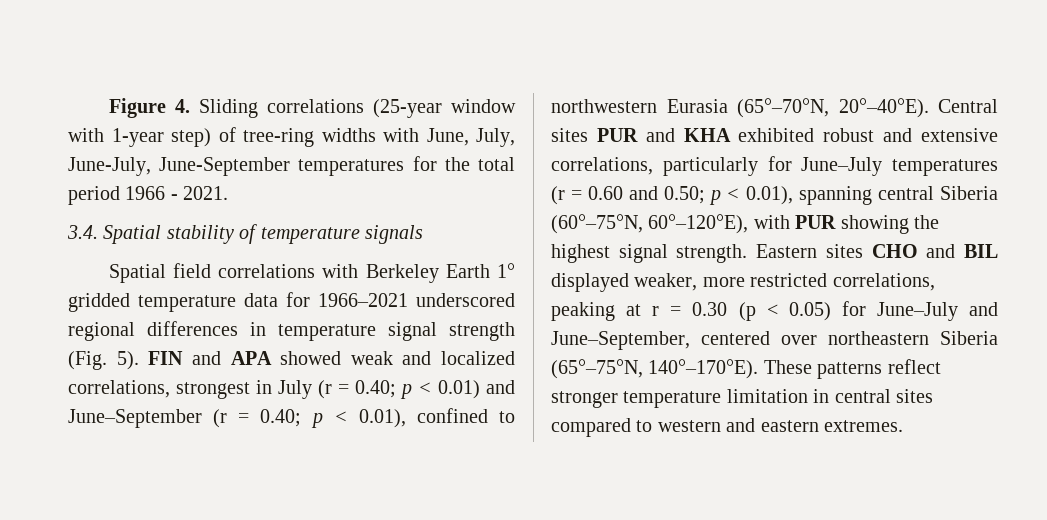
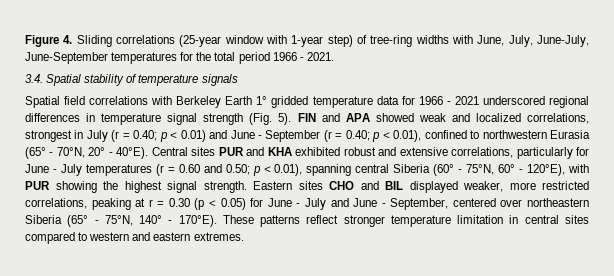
- Spatial field correlations with Berkeley Earth 1° gridded temperature data for 1966–2021 underscored regional differences in temperature signal strength (Fig. 5).
+ Spatial field correlations with Berkeley Earth 1° gridded temperature data for 1966 - 2021 underscored regional differences in temperature signal strength (Fig. 5).
- FIN and APA showed weak and localized correlations, strongest in July (r = 0.40; p < 0.01) and June–September (r = 0.40; p < 0.01), confined to northwestern Eurasia (65°–70°N, 20°–40°E).
+ FIN and APA showed weak and localized correlations, strongest in July (r = 0.40; p < 0.01) and June - September (r = 0.40; p < 0.01), confined to northwestern Eurasia (65° - 70°N, 20° - 40°E).
- Central sites PUR and KHA exhibited robust and extensive correlations, particularly for June–July temperatures (r = 0.60 and 0.50; p < 0.01), spanning central Siberia (60°–75°N, 60°–120°E), with PUR showing the highest signal strength.
+ Central sites PUR and KHA exhibited robust and extensive correlations, particularly for June - July temperatures (r = 0.60 and 0.50; p < 0.01), spanning central Siberia (60° - 75°N, 60° - 120°E), with PUR showing the highest signal strength.
- Eastern sites CHO and BIL displayed weaker, more restricted correlations, peaking at r = 0.30 (p < 0.05) for June–July and June–September, centered over northeastern Siberia (65°–75°N, 140°–170°E).
+ Eastern sites CHO and BIL displayed weaker, more restricted correlations, peaking at r = 0.30 (p < 0.05) for June - July and June - September, centered over northeastern Siberia (65° - 75°N, 140° - 170°E).

